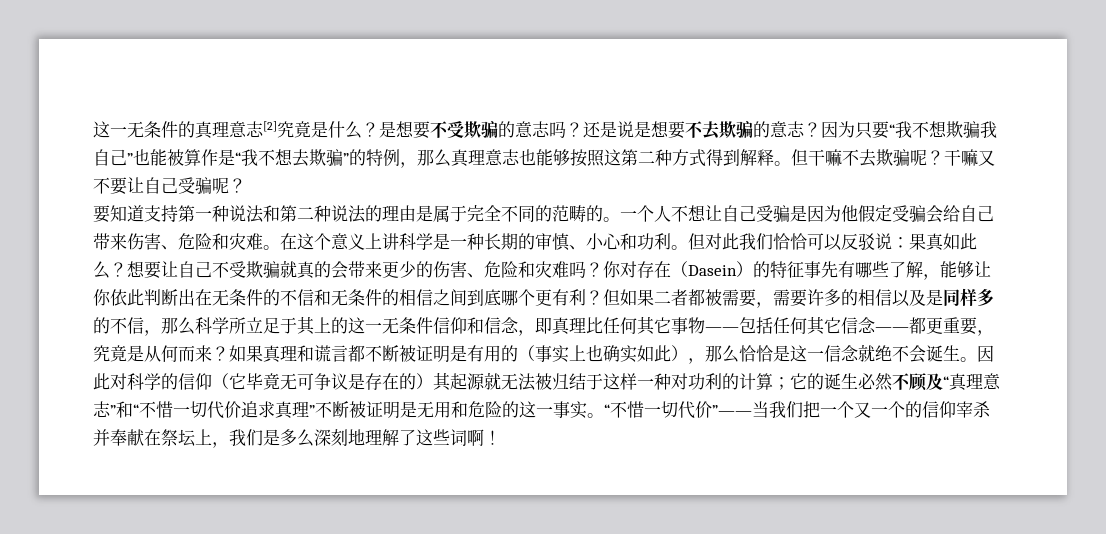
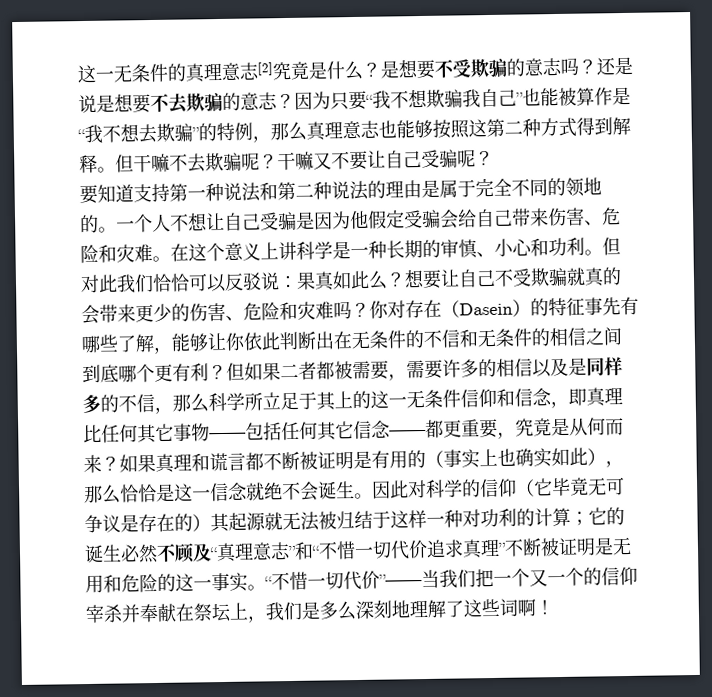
- 要知道支持第一种说法和第二种说法的理由是属于完全不同的范畴的。
+ 要知道支持第一种说法和第二种说法的理由是属于完全不同的领地的。

